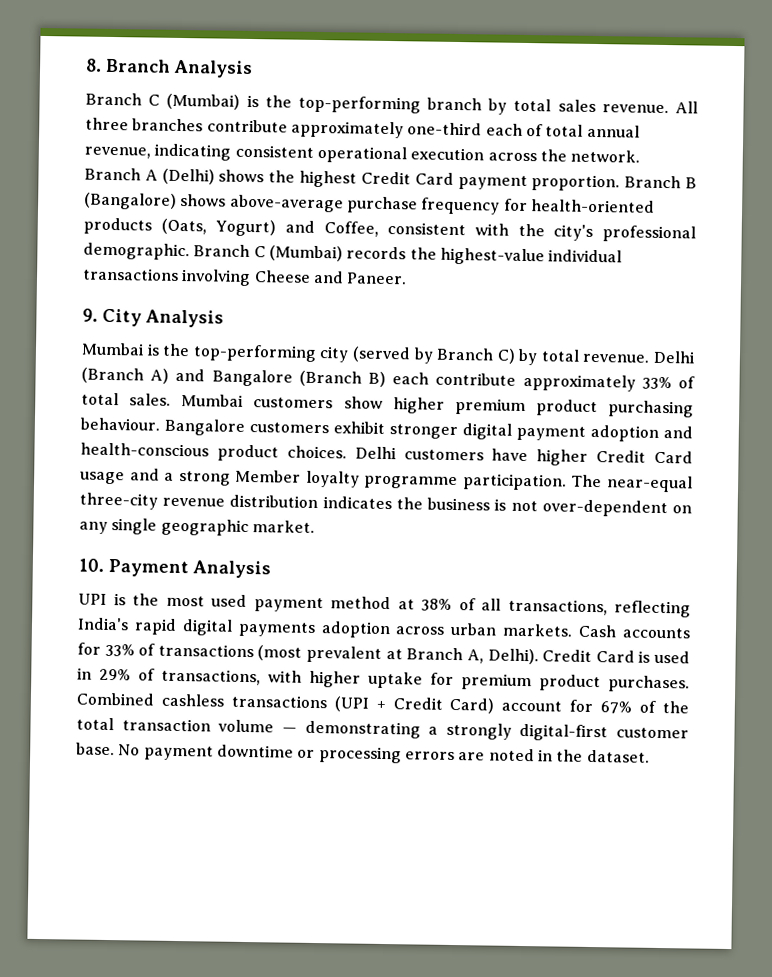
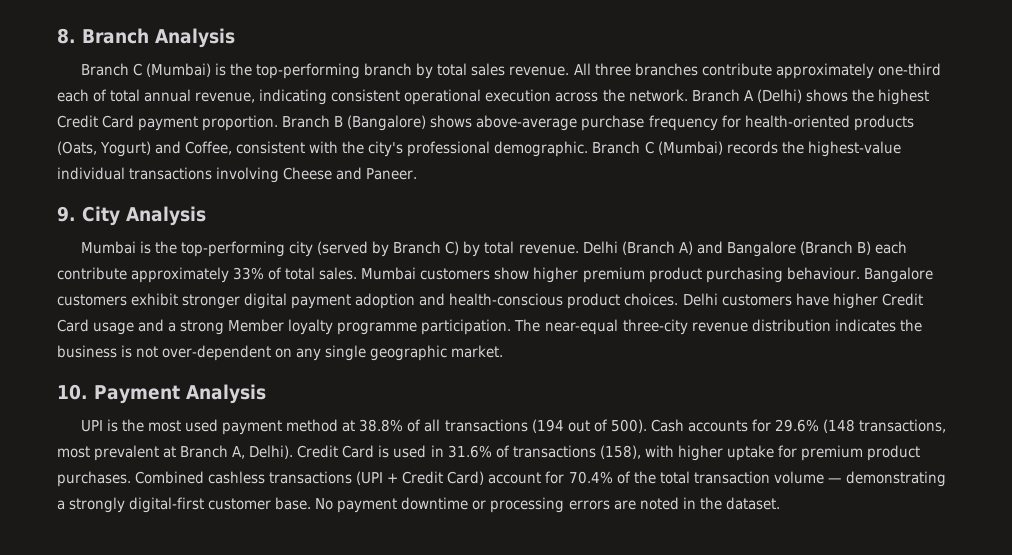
- UPI is the most used payment method at 38% of all transactions, reflecting India's rapid digital payments adoption across urban markets. Cash accounts for 33% of transactions (most prevalent at Branch A, Delhi).
+ UPI is the most used payment method at 38.8% of all transactions (194 out of 500). Cash accounts for 29.6% (148 transactions, most prevalent at Branch A, Delhi).
- Credit Card is used in 29% of transactions, with higher uptake for premium product purchases.
+ Credit Card is used in 31.6% of transactions (158), with higher uptake for premium product purchases.
- Combined cashless transactions (UPI + Credit Card) account for 67% of the total transaction volume — demonstrating a strongly digital-first customer base.
+ Combined cashless transactions (UPI + Credit Card) account for 70.4% of the total transaction volume — demonstrating a strongly digital-first customer base.

